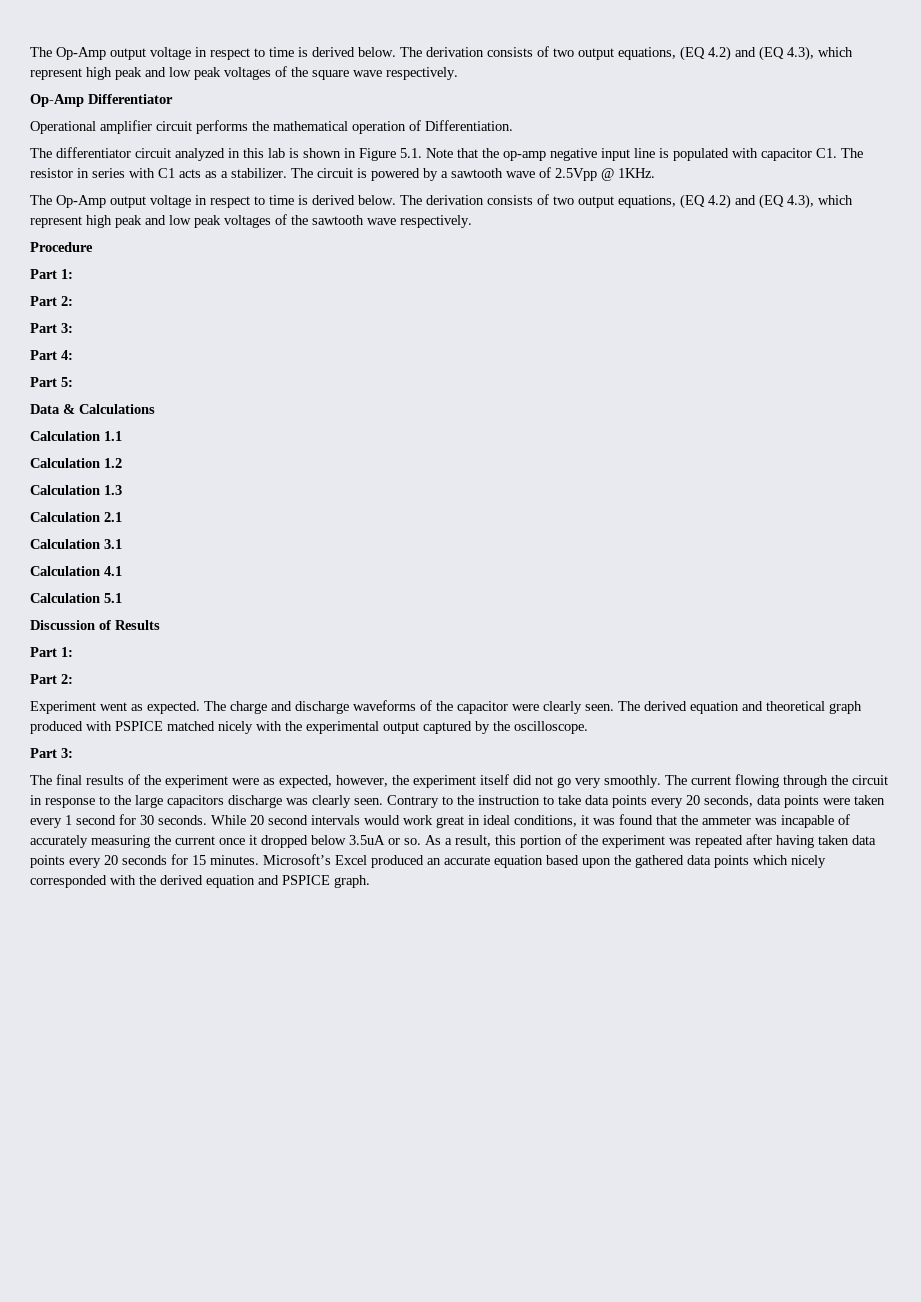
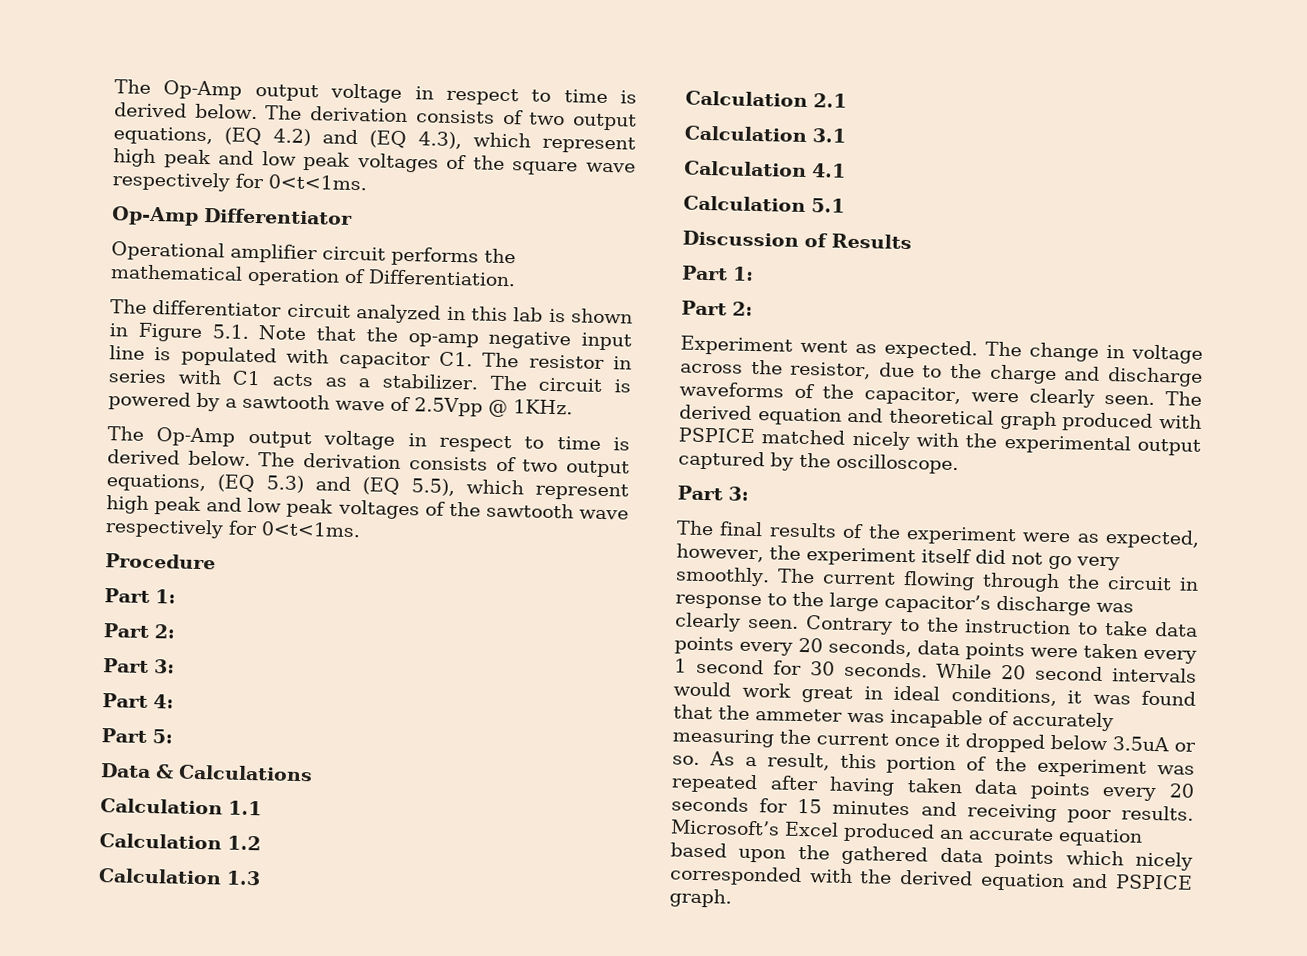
- The derivation consists of two output equations, (EQ 4.2) and (EQ 4.3), which represent high peak and low peak voltages of the square wave respectively.
+ The derivation consists of two output equations, (EQ 4.2) and (EQ 4.3), which represent high peak and low peak voltages of the square wave respectively for 0<t<1ms.
- The derivation consists of two output equations, (EQ 4.2) and (EQ 4.3), which represent high peak and low peak voltages of the sawtooth wave respectively.
+ The derivation consists of two output equations, (EQ 5.3) and (EQ 5.5), which represent high peak and low peak voltages of the sawtooth wave respectively for 0<t<1ms.
- The charge and discharge waveforms of the capacitor were clearly seen.
+ The change in voltage across the resistor, due to the charge and discharge waveforms of the capacitor, were clearly seen.
- The current flowing through the circuit in response to the large capacitors discharge was clearly seen.
+ The current flowing through the circuit in response to the large capacitor’s discharge was clearly seen.
- As a result, this portion of the experiment was repeated after having taken data points every 20 seconds for 15 minutes.
+ As a result, this portion of the experiment was repeated after having taken data points every 20 seconds for 15 minutes and receiving poor results.

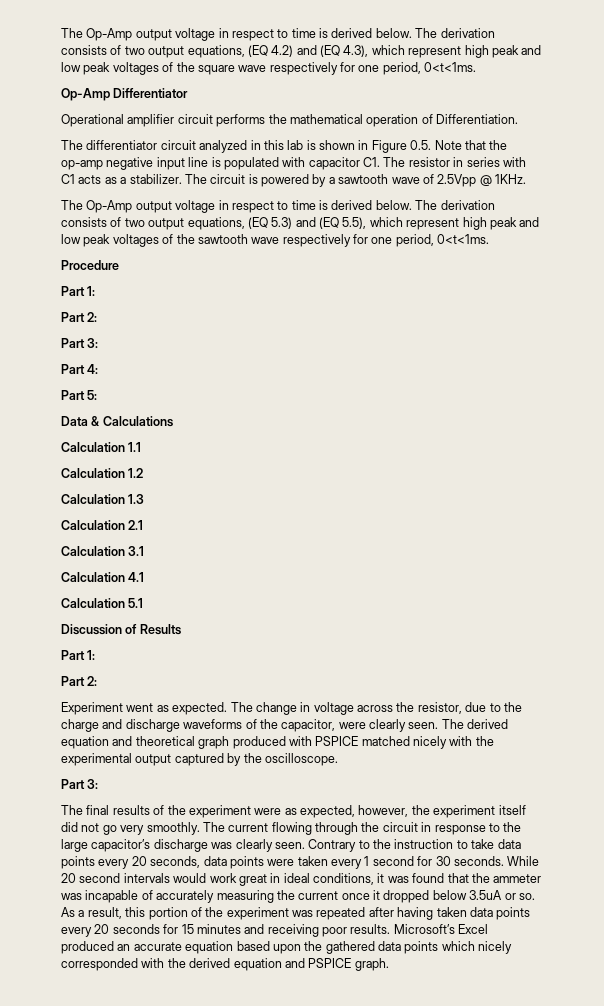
- The derivation consists of two output equations, (EQ 4.2) and (EQ 4.3), which represent high peak and low peak voltages of the square wave respectively for 0<t<1ms.
+ The derivation consists of two output equations, (EQ 4.2) and (EQ 4.3), which represent high peak and low peak voltages of the square wave respectively for one period, 0<t<1ms.
- The differentiator circuit analyzed in this lab is shown in Figure 5.1. Note that the op-amp negative input line is populated with capacitor C1. The resistor in series with C1 acts as a stabilizer.
+ The differentiator circuit analyzed in this lab is shown in Figure 0.5. Note that the op-amp negative input line is populated with capacitor C1. The resistor in series with C1 acts as a stabilizer.
- The derivation consists of two output equations, (EQ 5.3) and (EQ 5.5), which represent high peak and low peak voltages of the sawtooth wave respectively for 0<t<1ms.
+ The derivation consists of two output equations, (EQ 5.3) and (EQ 5.5), which represent high peak and low peak voltages of the sawtooth wave respectively for one period, 0<t<1ms.

